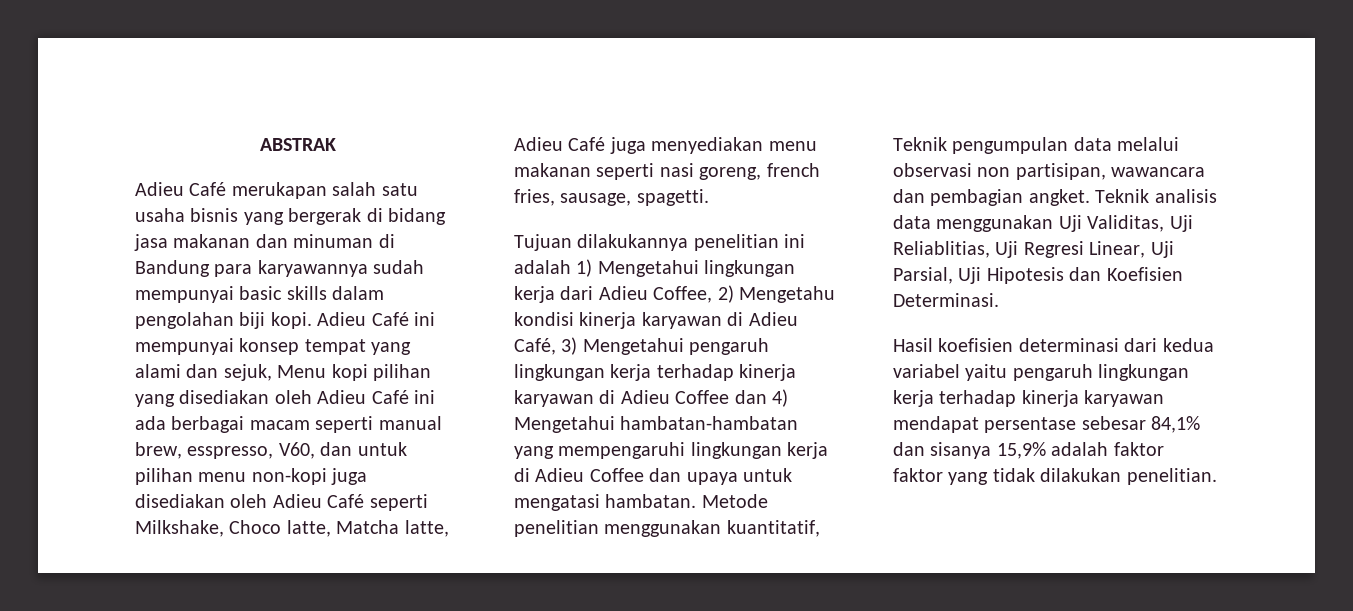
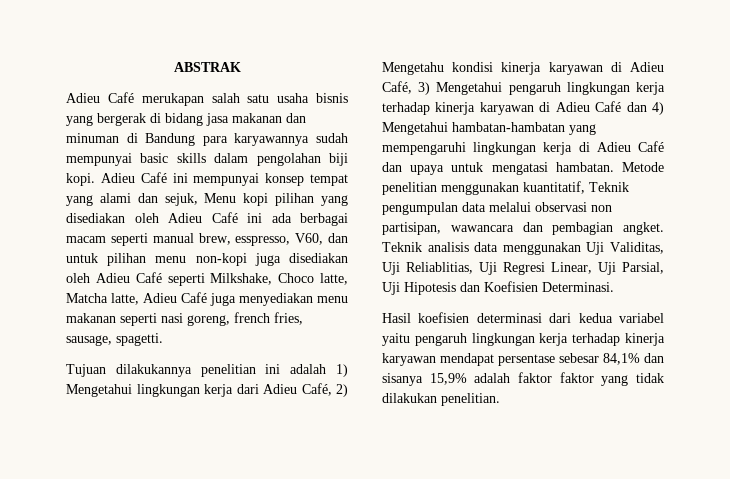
- Tujuan dilakukannya penelitian ini adalah 1) Mengetahui lingkungan kerja dari Adieu Coffee, 2) Mengetahu kondisi kinerja karyawan di Adieu Café, 3) Mengetahui pengaruh lingkungan kerja terhadap kinerja karyawan di Adieu Coffee dan 4) Mengetahui hambatan-hambatan yang mempengaruhi lingkungan kerja di Adieu Coffee dan upaya untuk mengatasi hambatan.
+ Tujuan dilakukannya penelitian ini adalah 1) Mengetahui lingkungan kerja dari Adieu Café, 2) Mengetahu kondisi kinerja karyawan di Adieu Café, 3) Mengetahui pengaruh lingkungan kerja terhadap kinerja karyawan di Adieu Café dan 4) Mengetahui hambatan-hambatan yang mempengaruhi lingkungan kerja di Adieu Café dan upaya untuk mengatasi hambatan.

